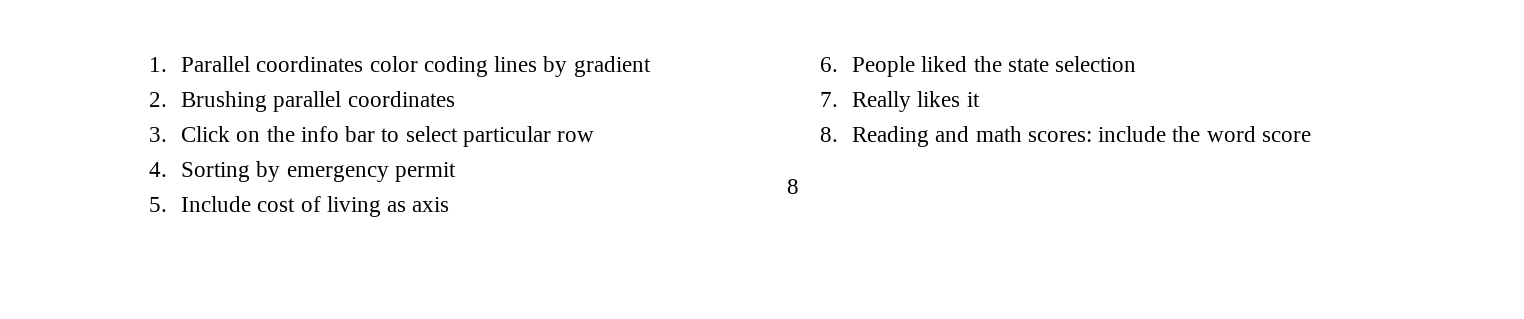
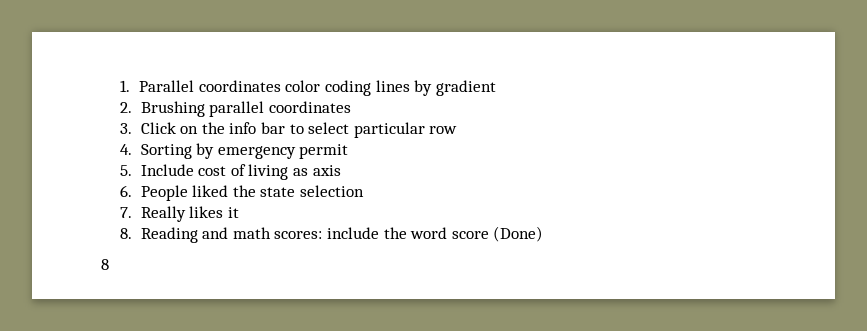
- 8. Reading and math scores: include the word score
+ 8. Reading and math scores: include the word score (Done)

